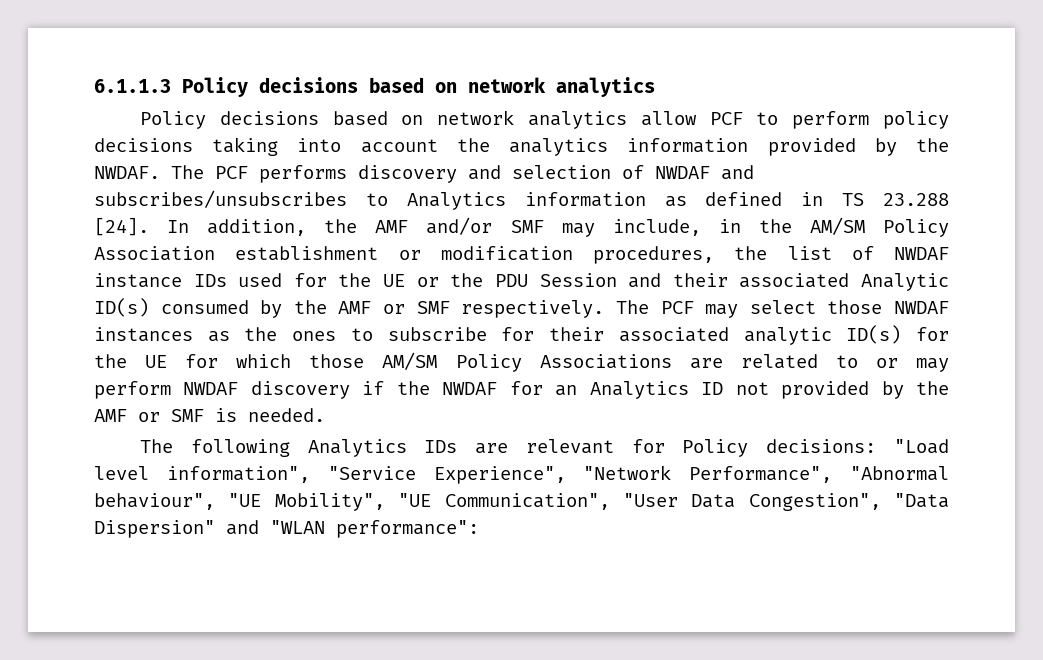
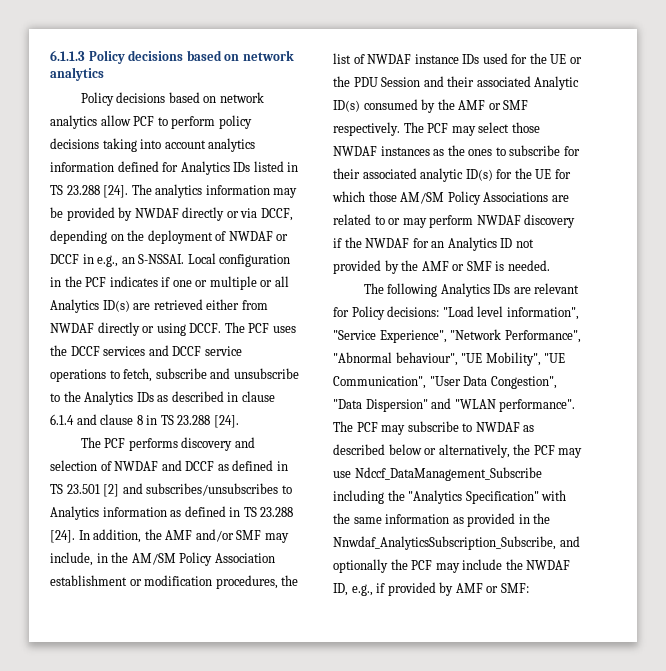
- Policy decisions based on network analytics allow PCF to perform policy decisions taking into account the analytics information provided by the NWDAF. The PCF performs discovery and selection of NWDAF and subscribes/unsubscribes to Analytics information as defined in TS 23.288 [24].
+ Policy decisions based on network analytics allow PCF to perform policy decisions taking into account analytics information defined for Analytics IDs listed in TS 23.288 [24]. The analytics information may be provided by NWDAF directly or via DCCF, depending on the deployment of NWDAF or DCCF in e.g., an S-NSSAI. Local configuration in the PCF indicates if one or multiple or all Analytics ID(s) are retrieved either from NWDAF directly or using DCCF. The PCF uses the DCCF services and DCCF service operations to fetch, subscribe and unsubscribe to the Analytics IDs as described in clause 6.1.4 and clause 8 in TS 23.288 [24].
+ The PCF performs discovery and selection of NWDAF and DCCF as defined in TS 23.501 [2] and subscribes/unsubscribes to Analytics information as defined in TS 23.288 [24].
- The following Analytics IDs are relevant for Policy decisions: "Load level information", "Service Experience", "Network Performance", "Abnormal behaviour", "UE Mobility", "UE Communication", "User Data Congestion", "Data Dispersion" and "WLAN performance":
+ The following Analytics IDs are relevant for Policy decisions: "Load level information", "Service Experience", "Network Performance", "Abnormal behaviour", "UE Mobility", "UE Communication", "User Data Congestion", "Data Dispersion" and "WLAN performance". The PCF may subscribe to NWDAF as described below or alternatively, the PCF may use Ndccf_DataManagement_Subscribe including the "Analytics Specification" with the same information as provided in the Nnwdaf_AnalyticsSubscription_Subscribe, and optionally the PCF may include the NWDAF ID, e.g., if provided by AMF or SMF:

